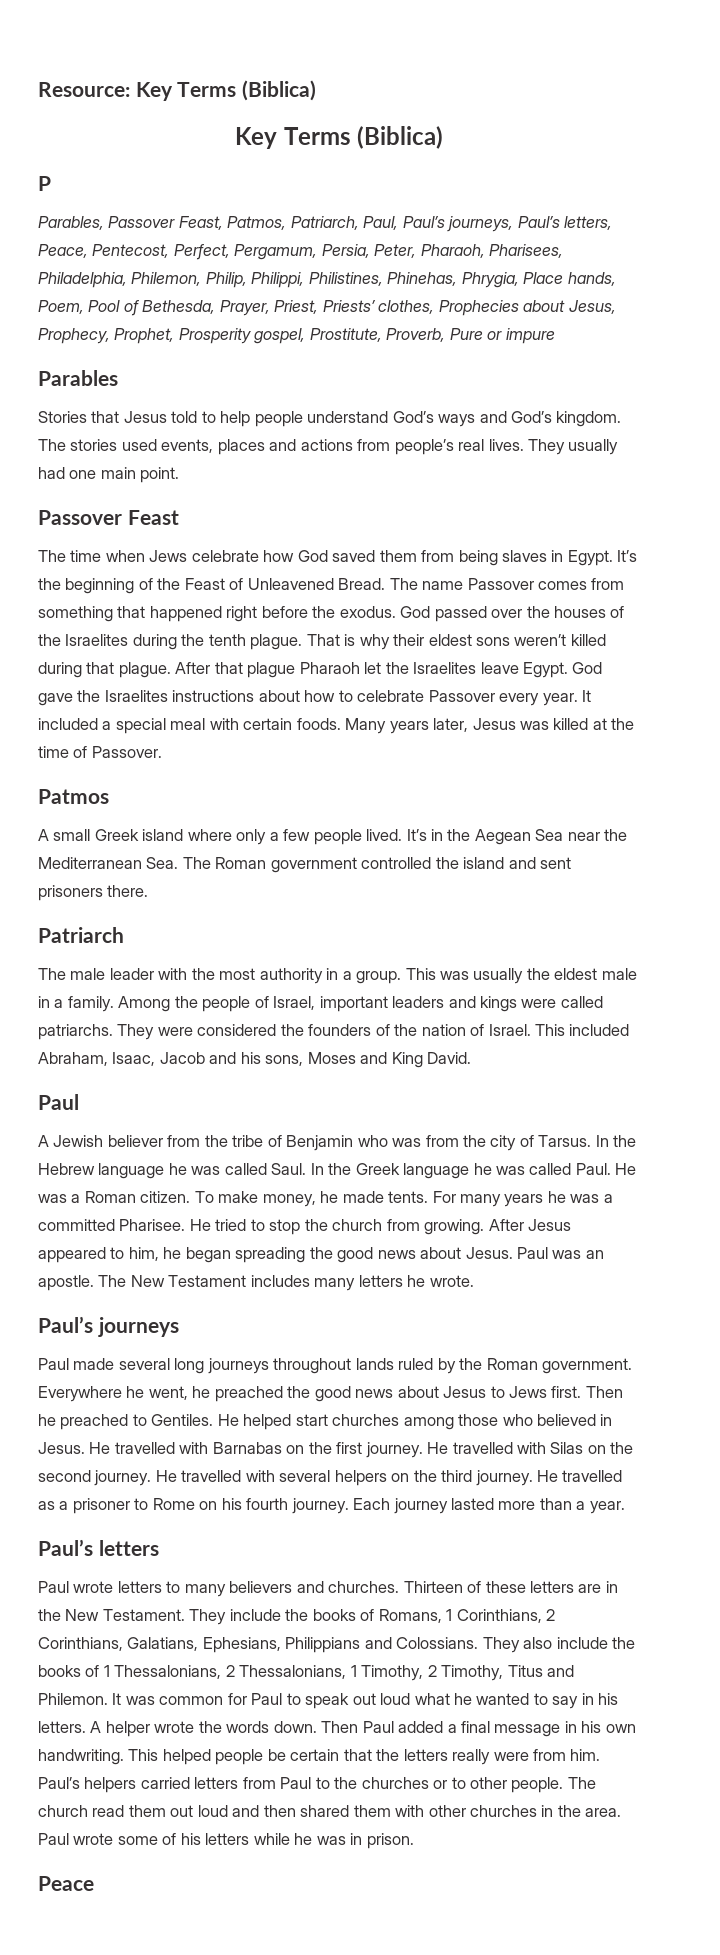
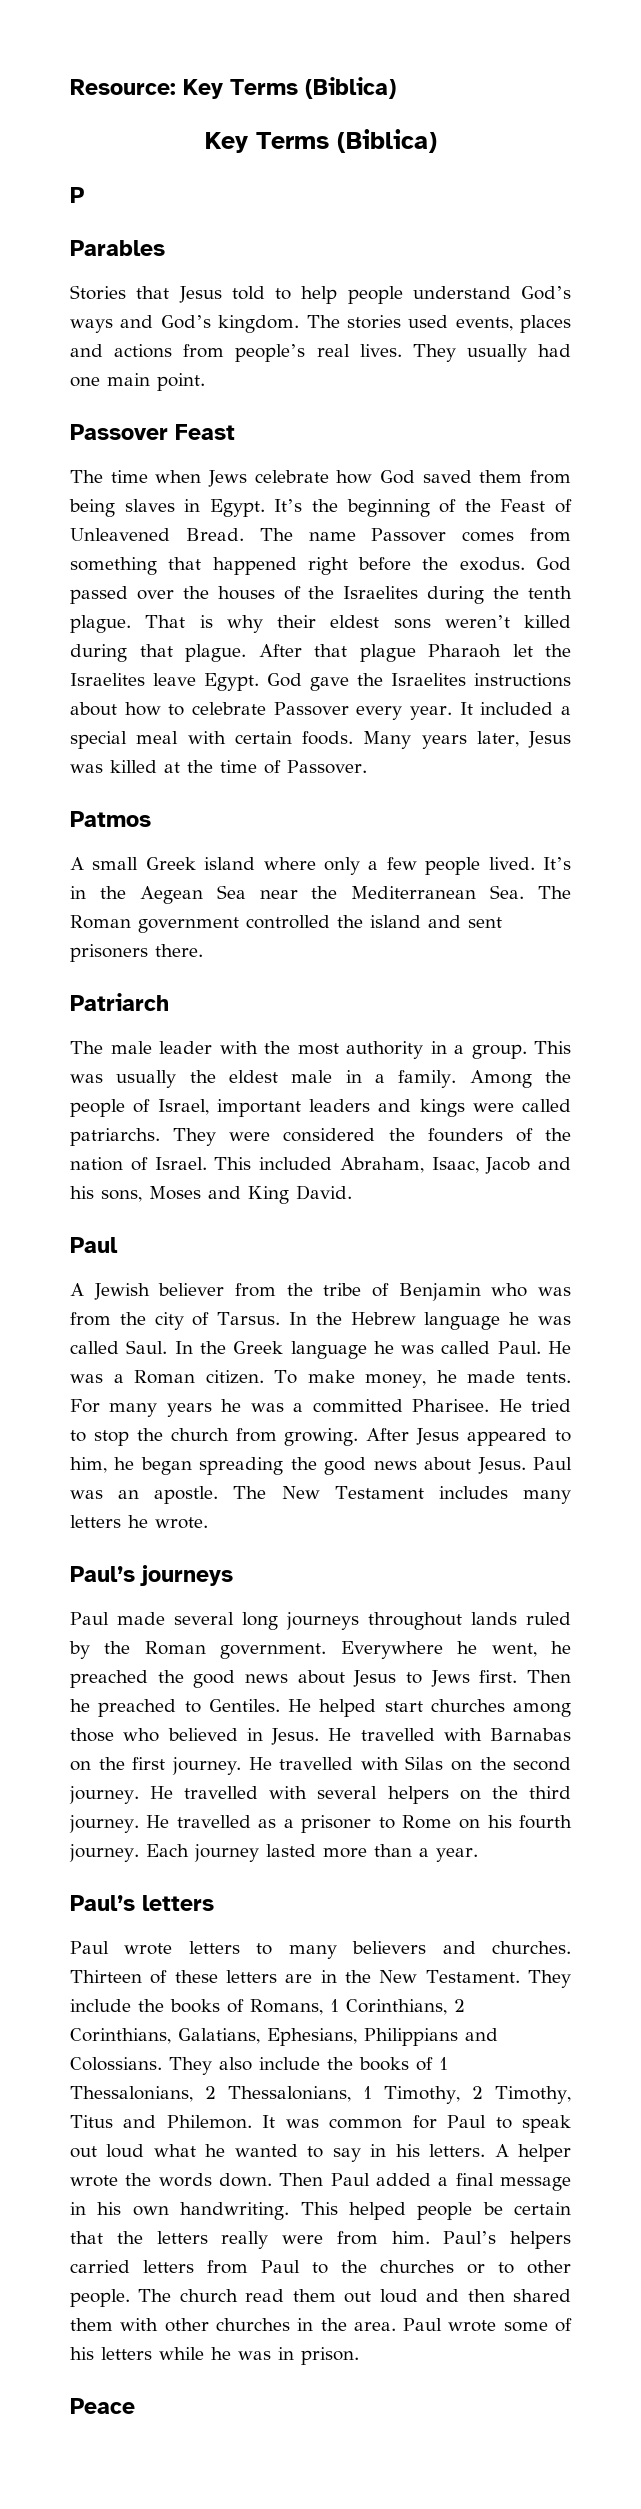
- Parables, Passover Feast, Patmos, Patriarch, Paul, Paul’s journeys, Paul’s letters, Peace, Pentecost, Perfect, Pergamum, Persia, Peter, Pharaoh, Pharisees, Philadelphia, Philemon, Philip, Philippi, Philistines, Phinehas, Phrygia, Place hands, Poem, Pool of Bethesda, Prayer, Priest, Priests’ clothes, Prophecies about Jesus, Prophecy, Prophet, Prosperity gospel, Prostitute, Proverb, Pure or impure

